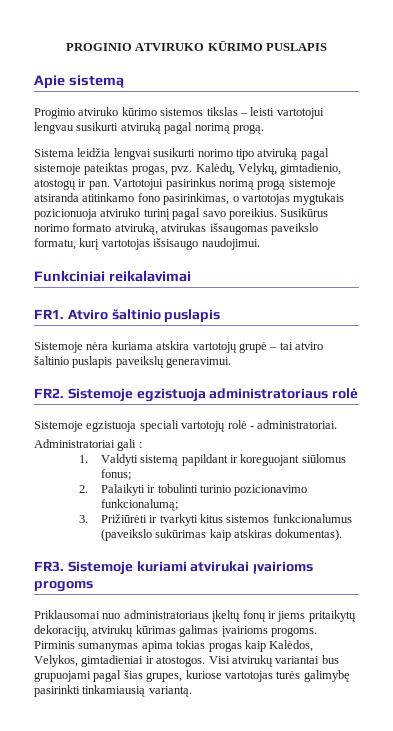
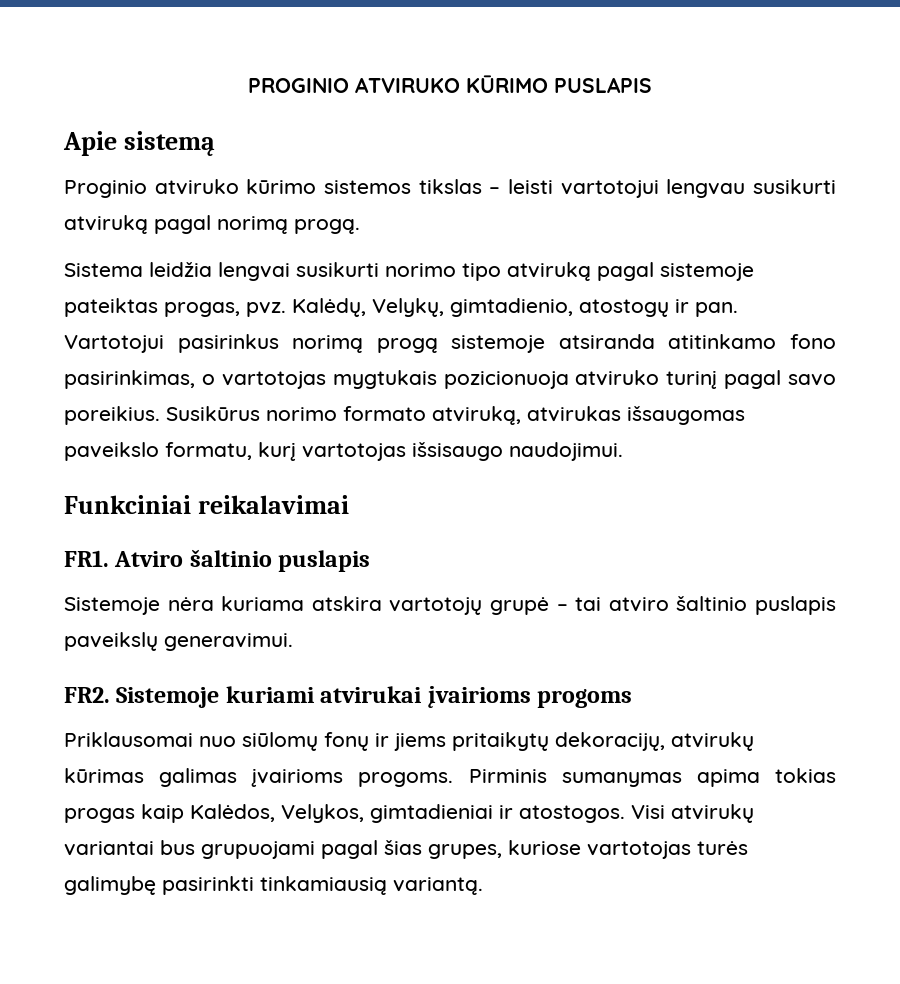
- FR2. Sistemoje egzistuoja administratoriaus rolė
- Sistemoje egzistuoja speciali vartotojų rolė - administratoriai.
- Administratoriai gali :
- 1. Valdyti sistemą papildant ir koreguojant siūlomus fonus;
- 2. Palaikyti ir tobulinti turinio pozicionavimo funkcionalumą;
- 3. Prižiūrėti ir tvarkyti kitus sistemos funkcionalumus (paveikslo sukūrimas kaip atskiras dokumentas).
- FR3. Sistemoje kuriami atvirukai įvairioms progoms
+ FR2. Sistemoje kuriami atvirukai įvairioms progoms
- Priklausomai nuo administratoriaus įkeltų fonų ir jiems pritaikytų dekoracijų, atvirukų kūrimas galimas įvairioms progoms.
+ Priklausomai nuo siūlomų fonų ir jiems pritaikytų dekoracijų, atvirukų kūrimas galimas įvairioms progoms.

